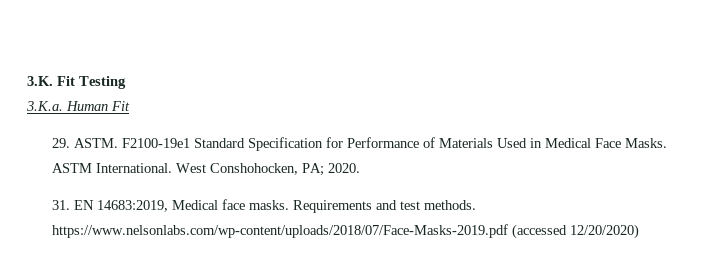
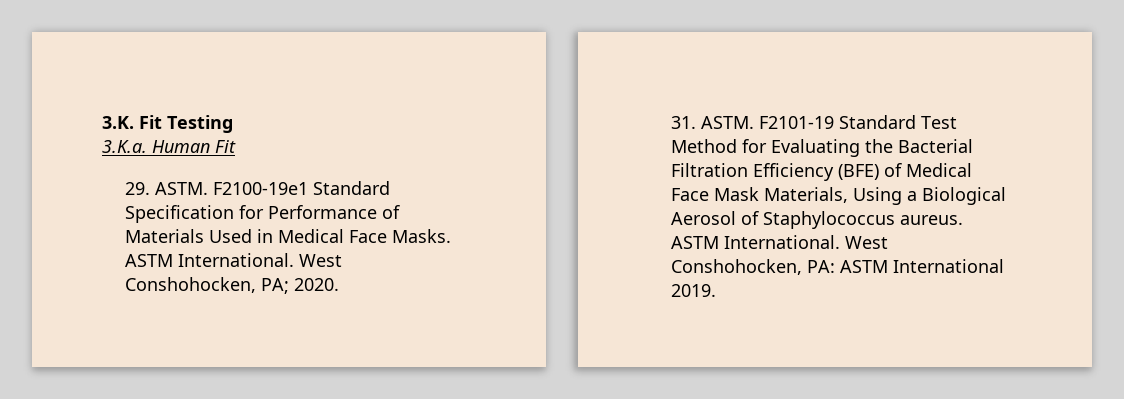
- 31. EN 14683:2019, Medical face masks. Requirements and test methods. https://www.nelsonlabs.com/wp-content/uploads/2018/07/Face-Masks-2019.pdf (accessed 12/20/2020)
+ 31. ASTM. F2101-19 Standard Test Method for Evaluating the Bacterial Filtration Efficiency (BFE) of Medical Face Mask Materials, Using a Biological Aerosol of Staphylococcus aureus. ASTM International. West Conshohocken, PA: ASTM International 2019.

